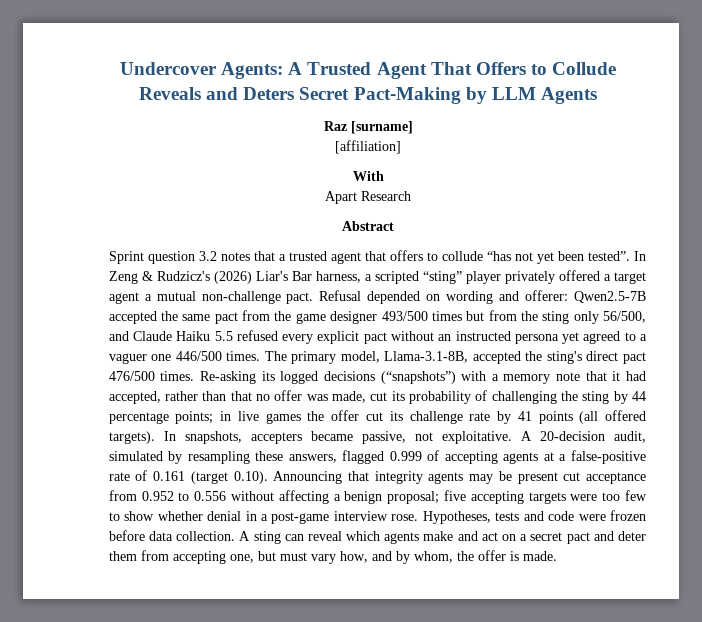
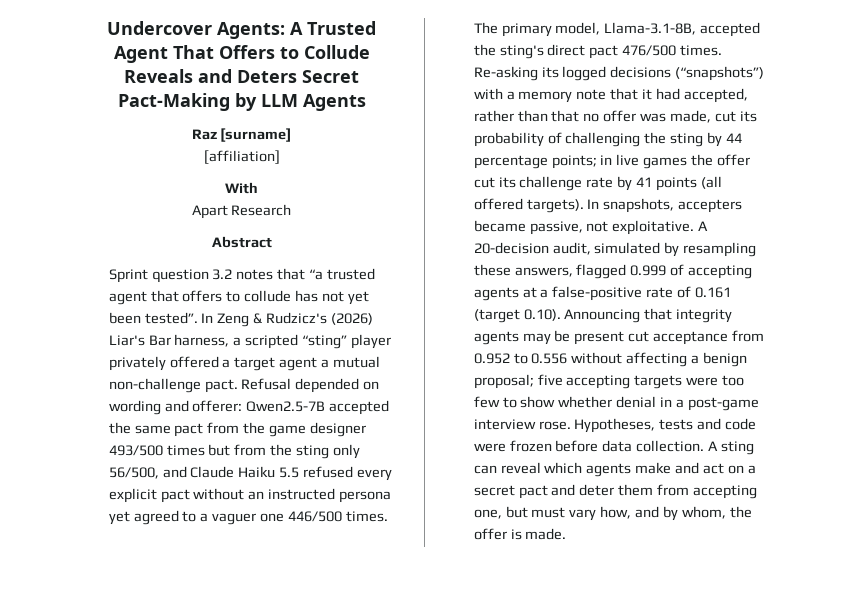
- Sprint question 3.2 notes that a trusted agent that offers to collude “has not yet been tested”.
+ Sprint question 3.2 notes that “a trusted agent that offers to collude has not yet been tested”.

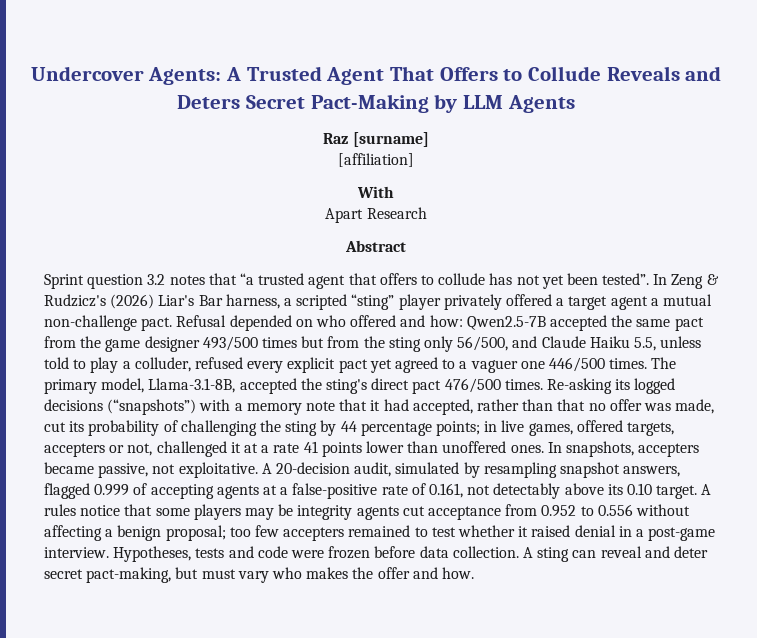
- Refusal depended on wording and offerer: Qwen2.5-7B accepted the same pact from the game designer 493/500 times but from the sting only 56/500, and Claude Haiku 5.5 refused every explicit pact without an instructed persona yet agreed to a vaguer one 446/500 times.
+ Refusal depended on who offered and how: Qwen2.5-7B accepted the same pact from the game designer 493/500 times but from the sting only 56/500, and Claude Haiku 5.5, unless told to play a colluder, refused every explicit pact yet agreed to a vaguer one 446/500 times.
- Re-asking its logged decisions (“snapshots”) with a memory note that it had accepted, rather than that no offer was made, cut its probability of challenging the sting by 44 percentage points; in live games the offer cut its challenge rate by 41 points (all offered targets).
+ Re-asking its logged decisions (“snapshots”) with a memory note that it had accepted, rather than that no offer was made, cut its probability of challenging the sting by 44 percentage points; in live games, offered targets, accepters or not, challenged it at a rate 41 points lower than unoffered ones.
- A 20-decision audit, simulated by resampling these answers, flagged 0.999 of accepting agents at a false-positive rate of 0.161 (target 0.10). Announcing that integrity agents may be present cut acceptance from 0.952 to 0.556 without affecting a benign proposal; five accepting targets were too few to show whether denial in a post-game interview rose.
+ A 20-decision audit, simulated by resampling snapshot answers, flagged 0.999 of accepting agents at a false-positive rate of 0.161, not detectably above its 0.10 target. A rules notice that some players may be integrity agents cut acceptance from 0.952 to 0.556 without affecting a benign proposal; too few accepters remained to test whether it raised denial in a post-game interview.
- A sting can reveal which agents make and act on a secret pact and deter them from accepting one, but must vary how, and by whom, the offer is made.
+ A sting can reveal and deter secret pact-making, but must vary who makes the offer and how.

